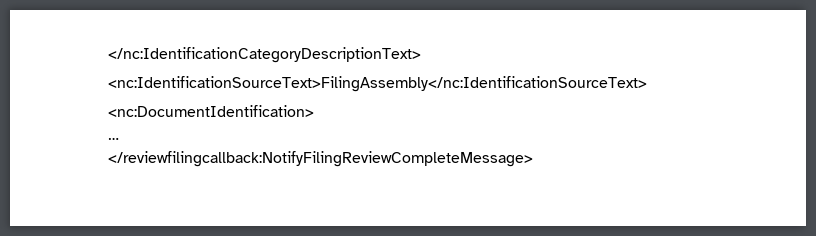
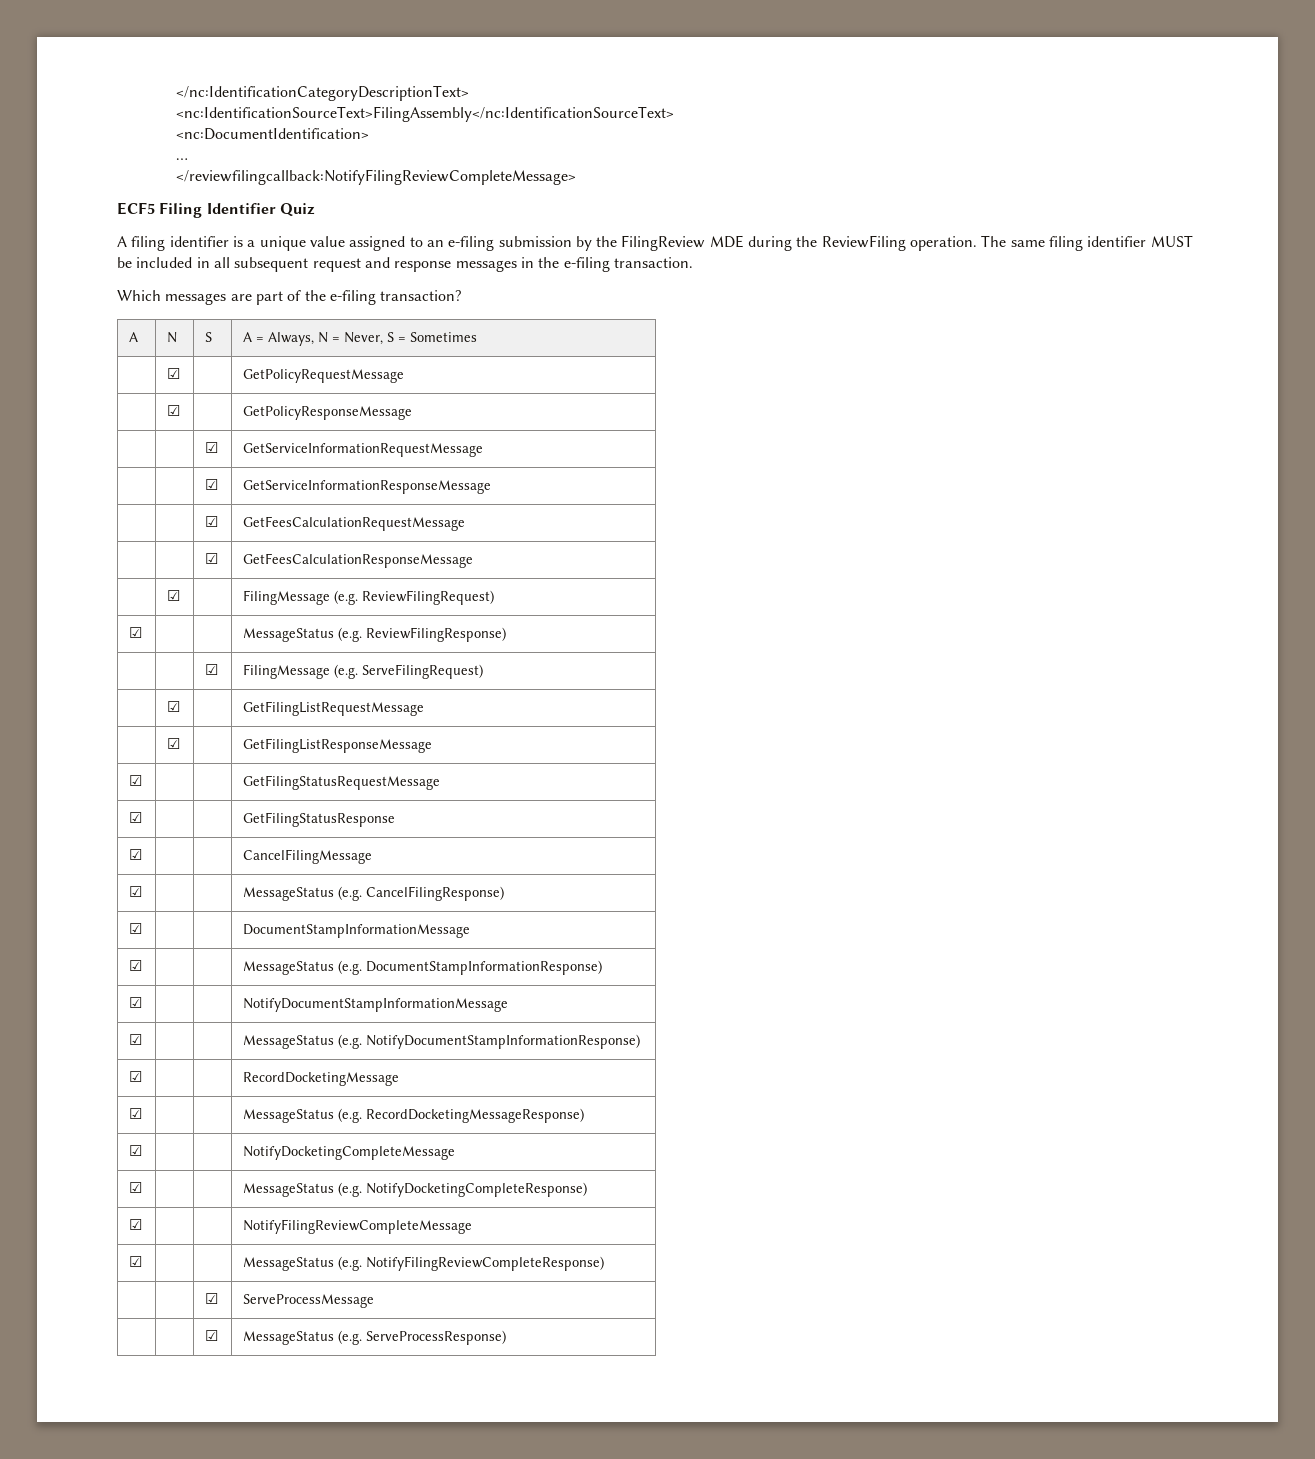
+ ECF5 Filing Identifier Quiz
+ A filing identifier is a unique value assigned to an e-filing submission by the FilingReview MDE during the ReviewFiling operation. The same filing identifier MUST be included in all subsequent request and response messages in the e-filing transaction.
+ Which messages are part of the e-filing transaction?
+ A | N | S | A = Always, N = Never, S = Sometimes
+ | ☑ | | GetPolicyRequestMessage
+ | ☑ | | GetPolicyResponseMessage
+ | | ☑ | GetServiceInformationRequestMessage
+ | | ☑ | GetServiceInformationResponseMessage
+ | | ☑ | GetFeesCalculationRequestMessage
+ | | ☑ | GetFeesCalculationResponseMessage
+ | ☑ | | FilingMessage (e.g. ReviewFilingRequest)
+ ☑ | | | MessageStatus (e.g. ReviewFilingResponse)
+ | | ☑ | FilingMessage (e.g. ServeFilingRequest)
+ | ☑ | | GetFilingListRequestMessage
+ | ☑ | | GetFilingListResponseMessage
+ ☑ | | | GetFilingStatusRequestMessage
+ ☑ | | | GetFilingStatusResponse
+ ☑ | | | CancelFilingMessage
+ ☑ | | | MessageStatus (e.g. CancelFilingResponse)
+ ☑ | | | DocumentStampInformationMessage
+ ☑ | | | MessageStatus (e.g. DocumentStampInformationResponse)
+ ☑ | | | NotifyDocumentStampInformationMessage
+ ☑ | | | MessageStatus (e.g. NotifyDocumentStampInformationResponse)
+ ☑ | | | RecordDocketingMessage
+ ☑ | | | MessageStatus (e.g. RecordDocketingMessageResponse)
+ ☑ | | | NotifyDocketingCompleteMessage
+ ☑ | | | MessageStatus (e.g. NotifyDocketingCompleteResponse)
+ ☑ | | | NotifyFilingReviewCompleteMessage
+ ☑ | | | MessageStatus (e.g. NotifyFilingReviewCompleteResponse)
+ | | ☑ | ServeProcessMessage
+ | | ☑ | MessageStatus (e.g. ServeProcessResponse)

